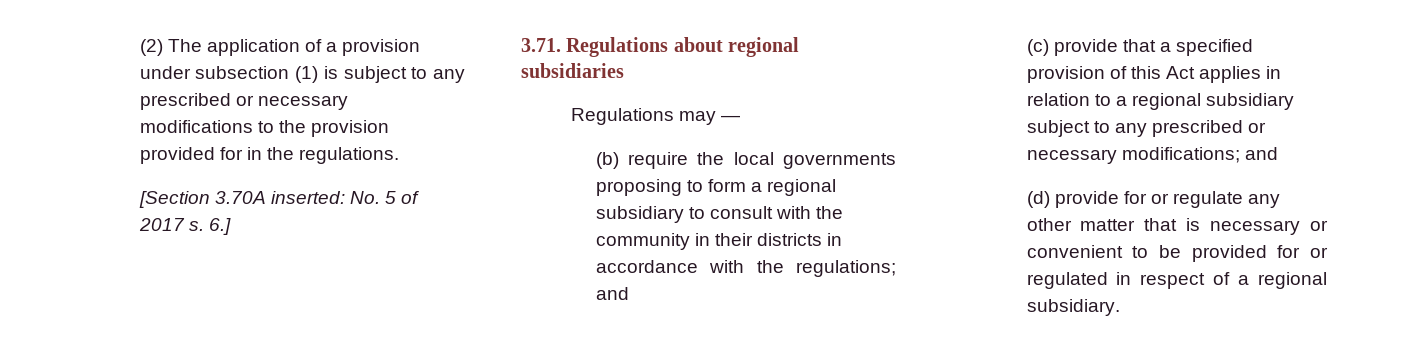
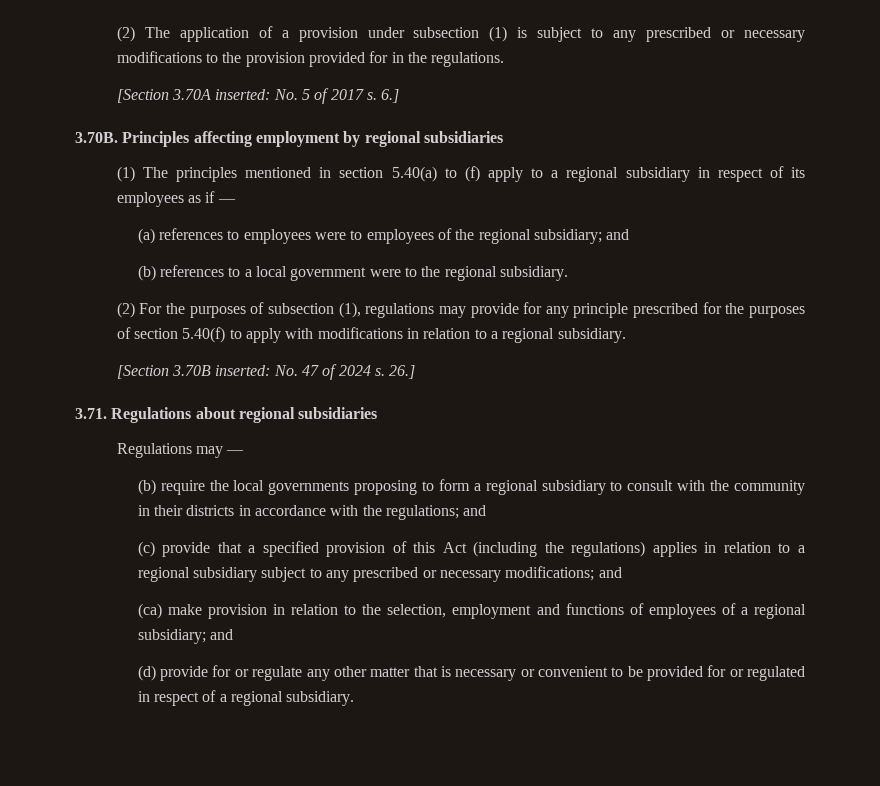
+ 3.70B. Principles affecting employment by regional subsidiaries
+ (1) The principles mentioned in section 5.40(a) to (f) apply to a regional subsidiary in respect of its employees as if —
+ (a) references to employees were to employees of the regional subsidiary; and
+ (b) references to a local government were to the regional subsidiary.
+ (2) For the purposes of subsection (1), regulations may provide for any principle prescribed for the purposes of section 5.40(f) to apply with modifications in relation to a regional subsidiary.
+ [Section 3.70B inserted: No. 47 of 2024 s. 26.]
- (c) provide that a specified provision of this Act applies in relation to a regional subsidiary subject to any prescribed or necessary modifications; and
+ (c) provide that a specified provision of this Act (including the regulations) applies in relation to a regional subsidiary subject to any prescribed or necessary modifications; and
+ (ca) make provision in relation to the selection, employment and functions of employees of a regional subsidiary; and

